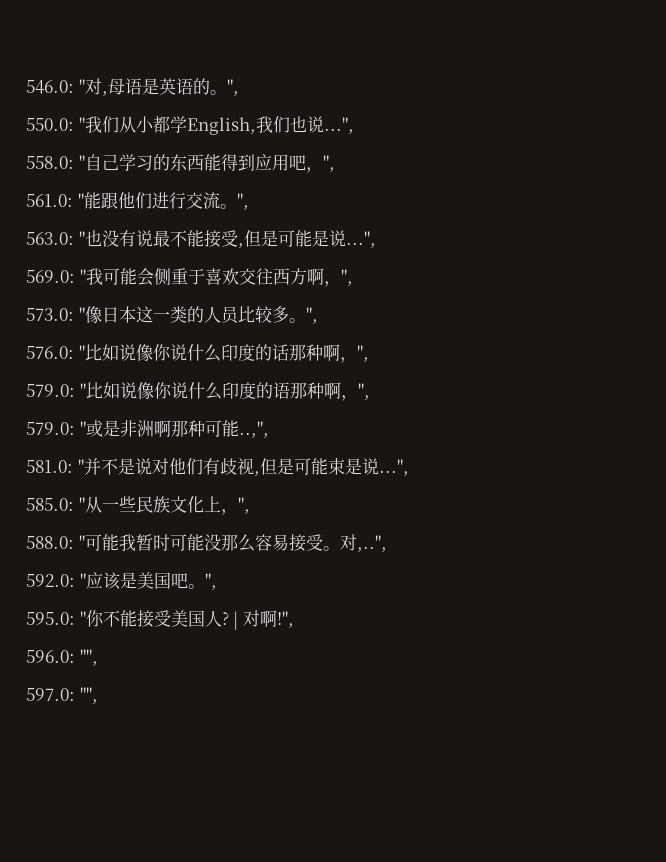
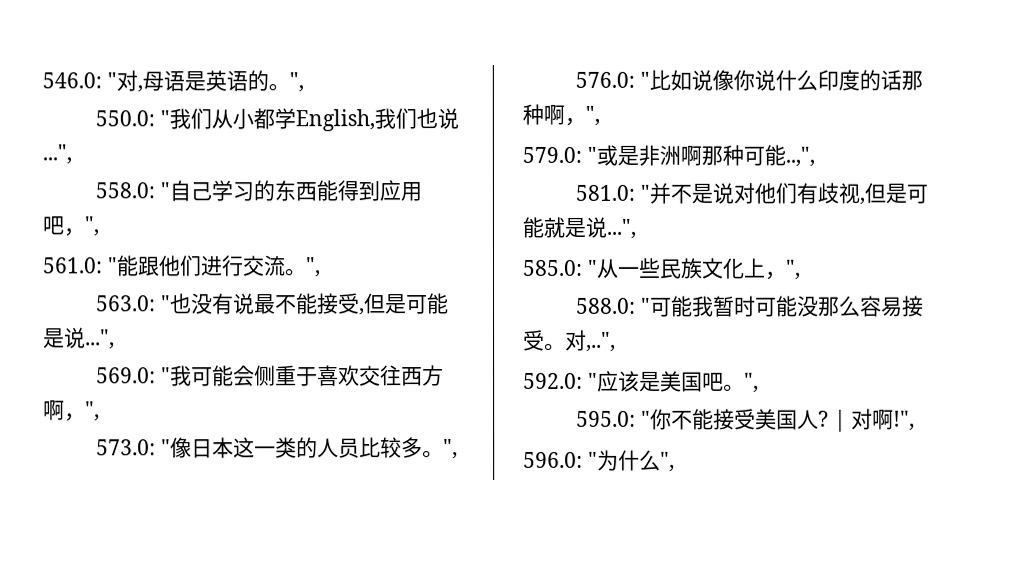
- 579.0: "比如说像你说什么印度的语那种啊，",
- 581.0: "并不是说对他们有歧视,但是可能束是说...",
+ 581.0: "并不是说对他们有歧视,但是可能就是说...",
- 596.0: "",
- 597.0: "",
+ 596.0: "为什么",

